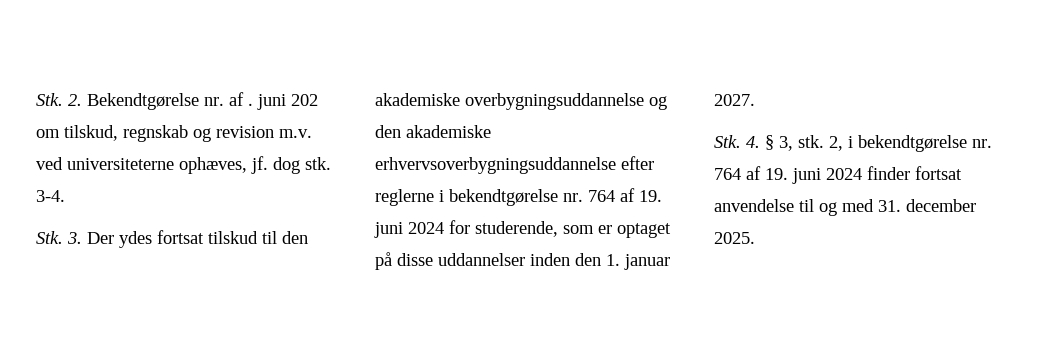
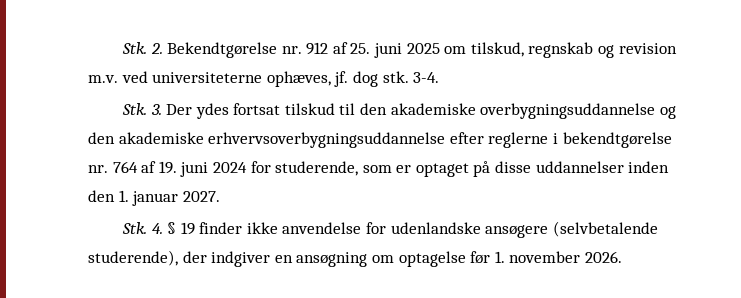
- Stk. 2. Bekendtgørelse nr. af . juni 202 om tilskud, regnskab og revision m.v. ved universiteterne ophæves, jf. dog stk.
+ Stk. 2. Bekendtgørelse nr. 912 af 25. juni 2025 om tilskud, regnskab og revision m.v. ved universiteterne ophæves, jf. dog stk.
- Stk. 4. § 3, stk. 2, i bekendtgørelse nr. 764 af 19. juni 2024 finder fortsat anvendelse til og med 31. december 2025.
+ Stk. 4. § 19 finder ikke anvendelse for udenlandske ansøgere (selvbetalende studerende), der indgiver en ansøgning om optagelse før 1. november 2026.

